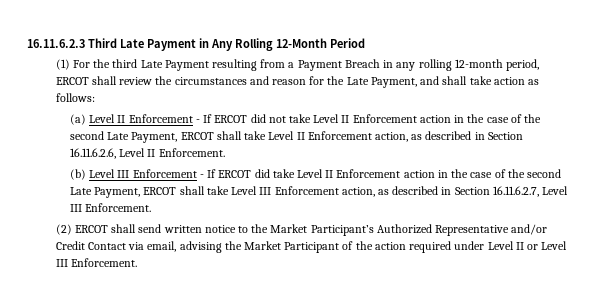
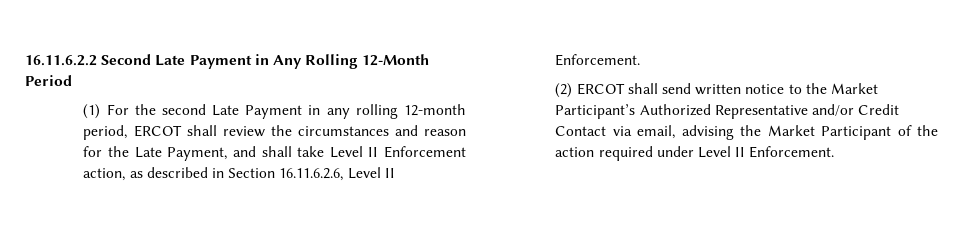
- 16.11.6.2.3 Third Late Payment in Any Rolling 12-Month Period
+ 16.11.6.2.2 Second Late Payment in Any Rolling 12-Month Period
- (1) For the third Late Payment resulting from a Payment Breach in any rolling 12-month period, ERCOT shall review the circumstances and reason for the Late Payment, and shall take action as follows:
- (a) Level II Enforcement - If ERCOT did not take Level II Enforcement action in the case of the second Late Payment, ERCOT shall take Level II Enforcement action, as described in Section 16.11.6.2.6, Level II Enforcement.
+ (1) For the second Late Payment in any rolling 12-month period, ERCOT shall review the circumstances and reason for the Late Payment, and shall take Level II Enforcement action, as described in Section 16.11.6.2.6, Level II Enforcement.
- (b) Level III Enforcement - If ERCOT did take Level II Enforcement action in the case of the second Late Payment, ERCOT shall take Level III Enforcement action, as described in Section 16.11.6.2.7, Level III Enforcement.
- (2) ERCOT shall send written notice to the Market Participant’s Authorized Representative and/or Credit Contact via email, advising the Market Participant of the action required under Level II or Level III Enforcement.
+ (2) ERCOT shall send written notice to the Market Participant’s Authorized Representative and/or Credit Contact via email, advising the Market Participant of the action required under Level II Enforcement.

